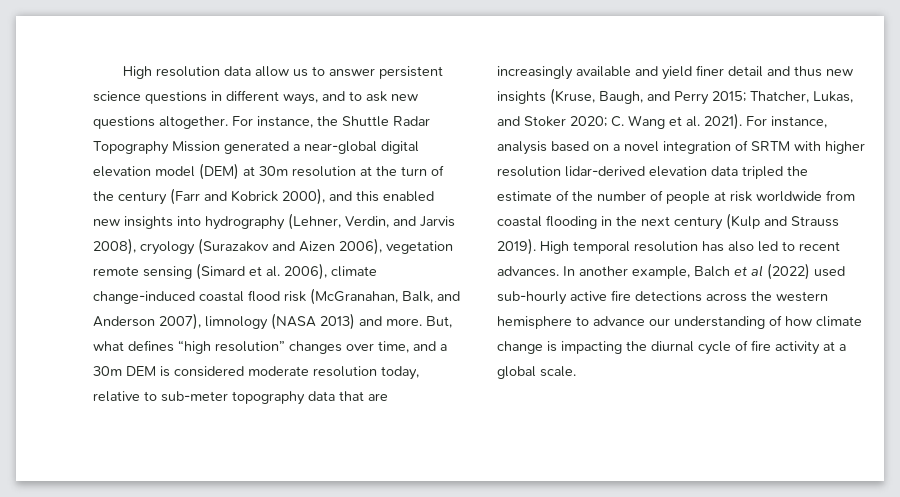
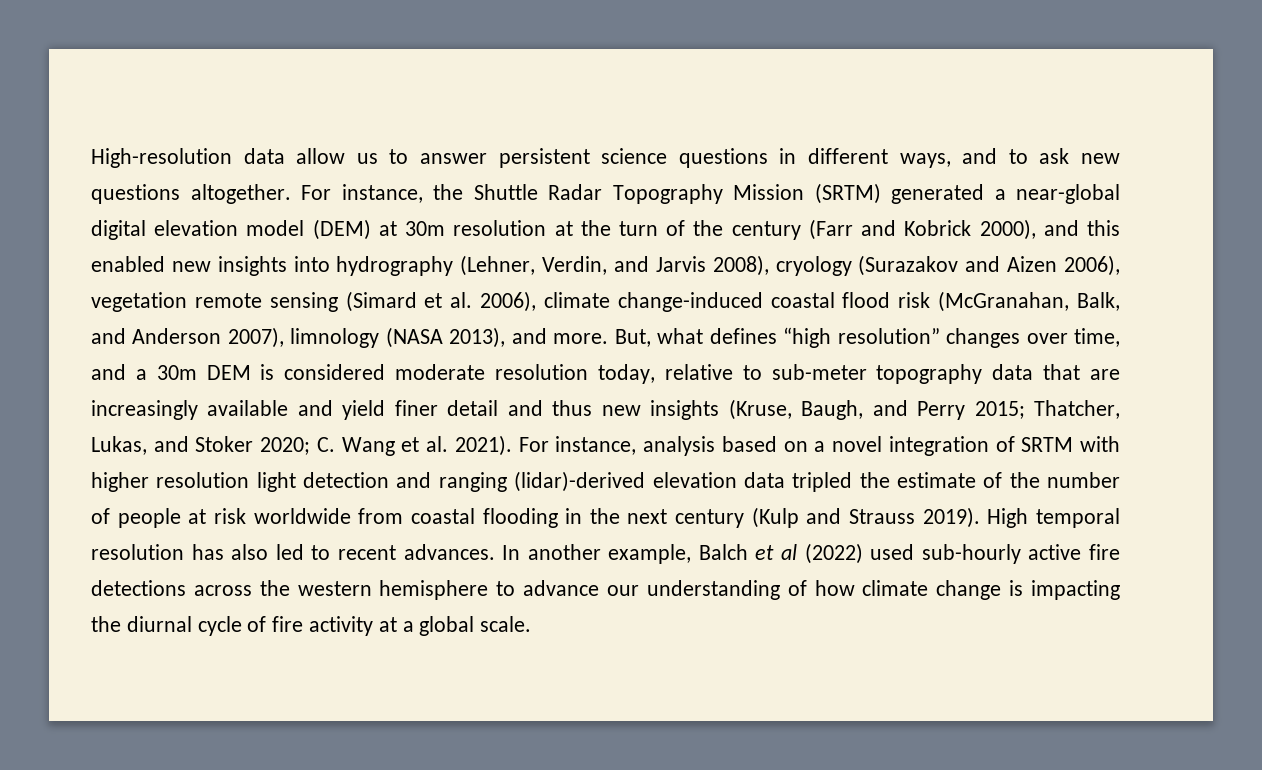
- High resolution data allow us to answer persistent science questions in different ways, and to ask new questions altogether.
+ High-resolution data allow us to answer persistent science questions in different ways, and to ask new questions altogether.
- For instance, the Shuttle Radar Topography Mission generated a near-global digital elevation model (DEM) at 30m resolution at the turn of the century (Farr and Kobrick 2000), and this enabled new insights into hydrography (Lehner, Verdin, and Jarvis 2008), cryology (Surazakov and Aizen 2006), vegetation remote sensing (Simard et al. 2006), climate change-induced coastal flood risk (McGranahan, Balk, and Anderson 2007), limnology (NASA 2013) and more.
+ For instance, the Shuttle Radar Topography Mission (SRTM) generated a near-global digital elevation model (DEM) at 30m resolution at the turn of the century (Farr and Kobrick 2000), and this enabled new insights into hydrography (Lehner, Verdin, and Jarvis 2008), cryology (Surazakov and Aizen 2006), vegetation remote sensing (Simard et al. 2006), climate change-induced coastal flood risk (McGranahan, Balk, and Anderson 2007), limnology (NASA 2013), and more.
- For instance, analysis based on a novel integration of SRTM with higher resolution lidar-derived elevation data tripled the estimate of the number of people at risk worldwide from coastal flooding in the next century (Kulp and Strauss 2019).
+ For instance, analysis based on a novel integration of SRTM with higher resolution light detection and ranging (lidar)-derived elevation data tripled the estimate of the number of people at risk worldwide from coastal flooding in the next century (Kulp and Strauss 2019).

